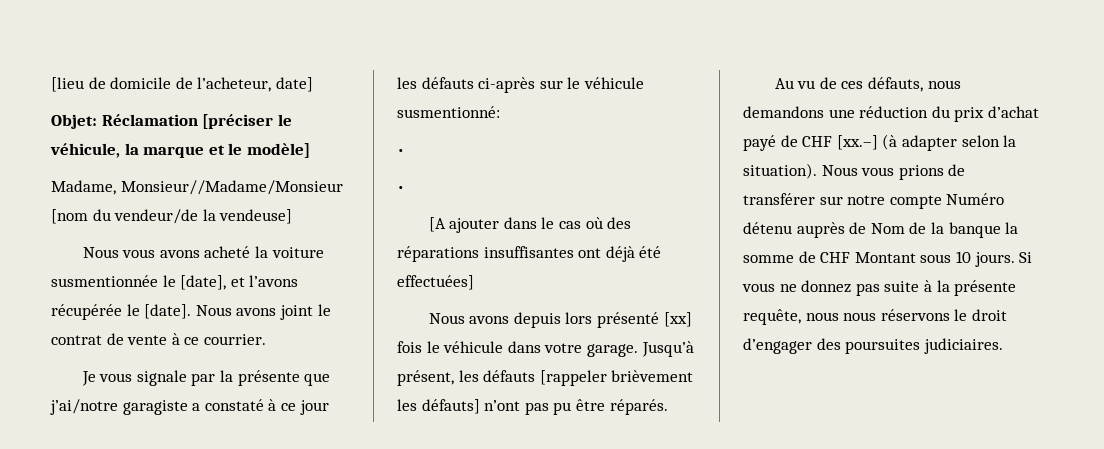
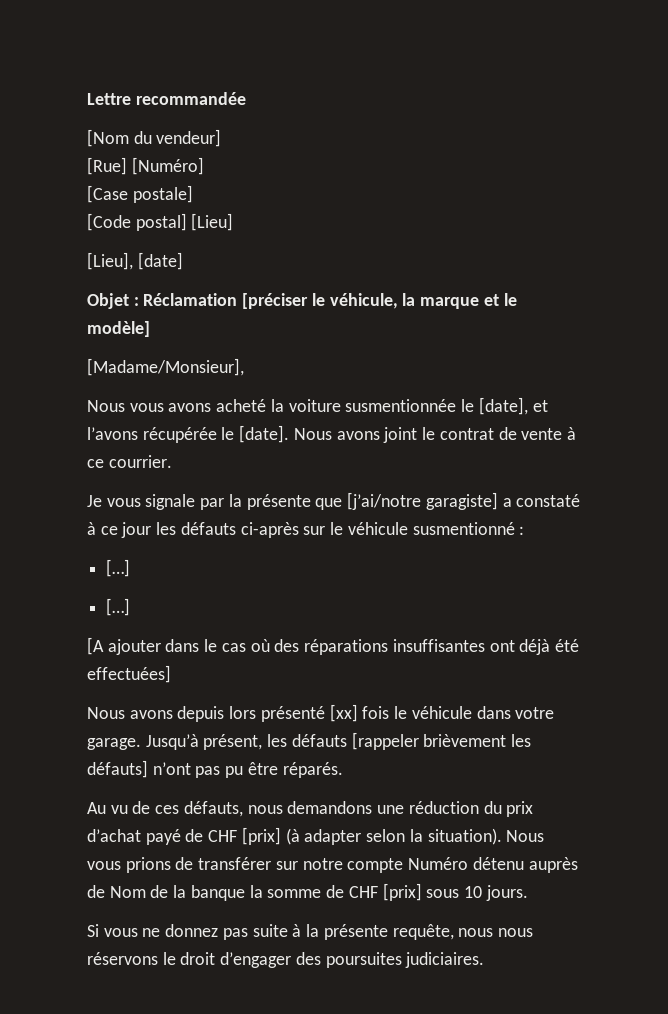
- [lieu de domicile de l’acheteur, date]
- Objet: Réclamation [préciser le véhicule, la marque et le modèle]
+ Lettre recommandée
+ [Nom du vendeur]
+ [Rue] [Numéro]
+ [Case postale]
+ [Code postal] [Lieu]
+ [Lieu], [date]
+ Objet : Réclamation [préciser le véhicule, la marque et le modèle]
- Madame, Monsieur//Madame/Monsieur [nom du vendeur/de la vendeuse]
+ [Madame/Monsieur],
- Je vous signale par la présente que j’ai/notre garagiste a constaté à ce jour les défauts ci-après sur le véhicule susmentionné:
- •
- •
+ Je vous signale par la présente que [j’ai/notre garagiste] a constaté à ce jour les défauts ci-après sur le véhicule susmentionné :
+ […]
+ […]
- Au vu de ces défauts, nous demandons une réduction du prix d’achat payé de CHF [xx.–] (à adapter selon la situation).
+ Au vu de ces défauts, nous demandons une réduction du prix d’achat payé de CHF [prix] (à adapter selon la situation).
- Nous vous prions de transférer sur notre compte Numéro détenu auprès de Nom de la banque la somme de CHF Montant sous 10 jours. Si vous ne donnez pas suite à la présente requête, nous nous réservons le droit d’engager des poursuites judiciaires.
+ Nous vous prions de transférer sur notre compte Numéro détenu auprès de Nom de la banque la somme de CHF [prix] sous 10 jours.
+ Si vous ne donnez pas suite à la présente requête, nous nous réservons le droit d’engager des poursuites judiciaires.

